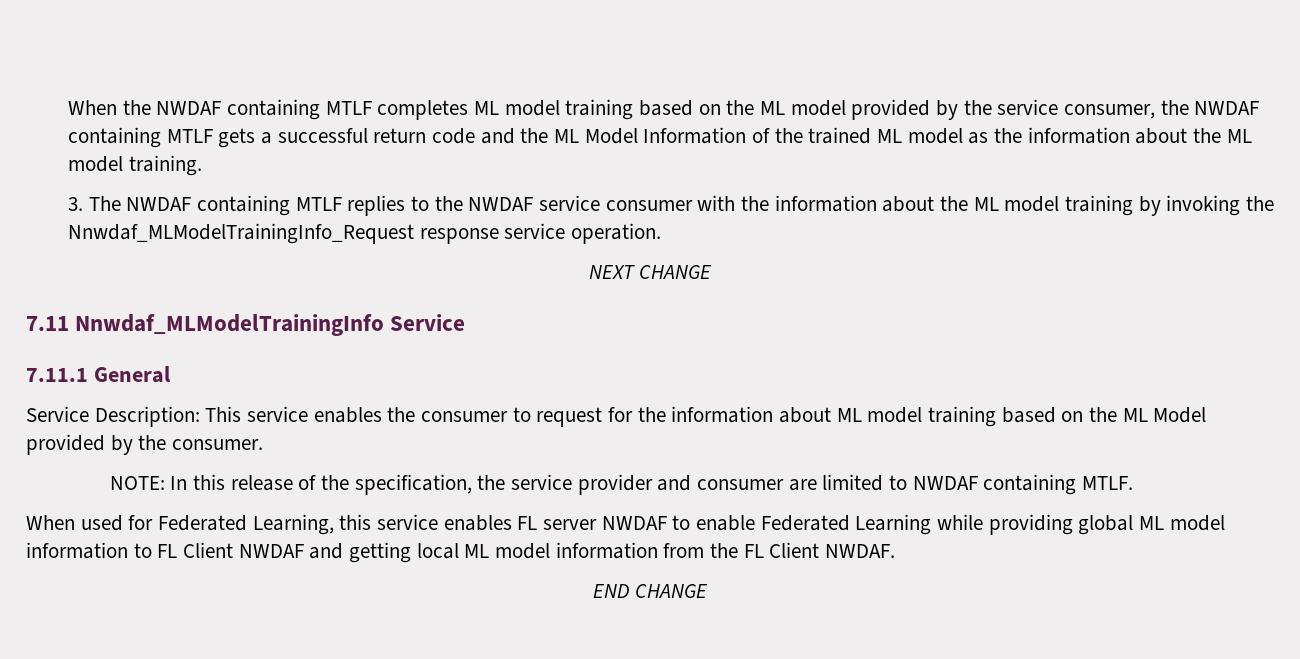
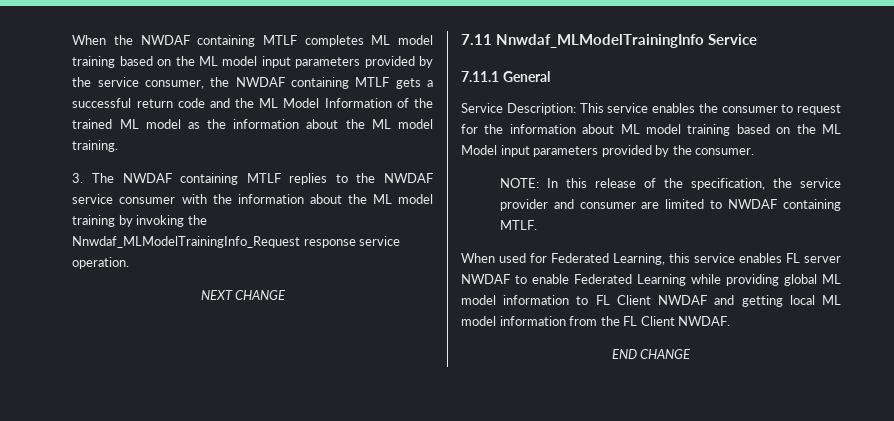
- When the NWDAF containing MTLF completes ML model training based on the ML model provided by the service consumer, the NWDAF containing MTLF gets a successful return code and the ML Model Information of the trained ML model as the information about the ML model training.
+ When the NWDAF containing MTLF completes ML model training based on the ML model input parameters provided by the service consumer, the NWDAF containing MTLF gets a successful return code and the ML Model Information of the trained ML model as the information about the ML model training.
- Service Description: This service enables the consumer to request for the information about ML model training based on the ML Model provided by the consumer.
+ Service Description: This service enables the consumer to request for the information about ML model training based on the ML Model input parameters provided by the consumer.

